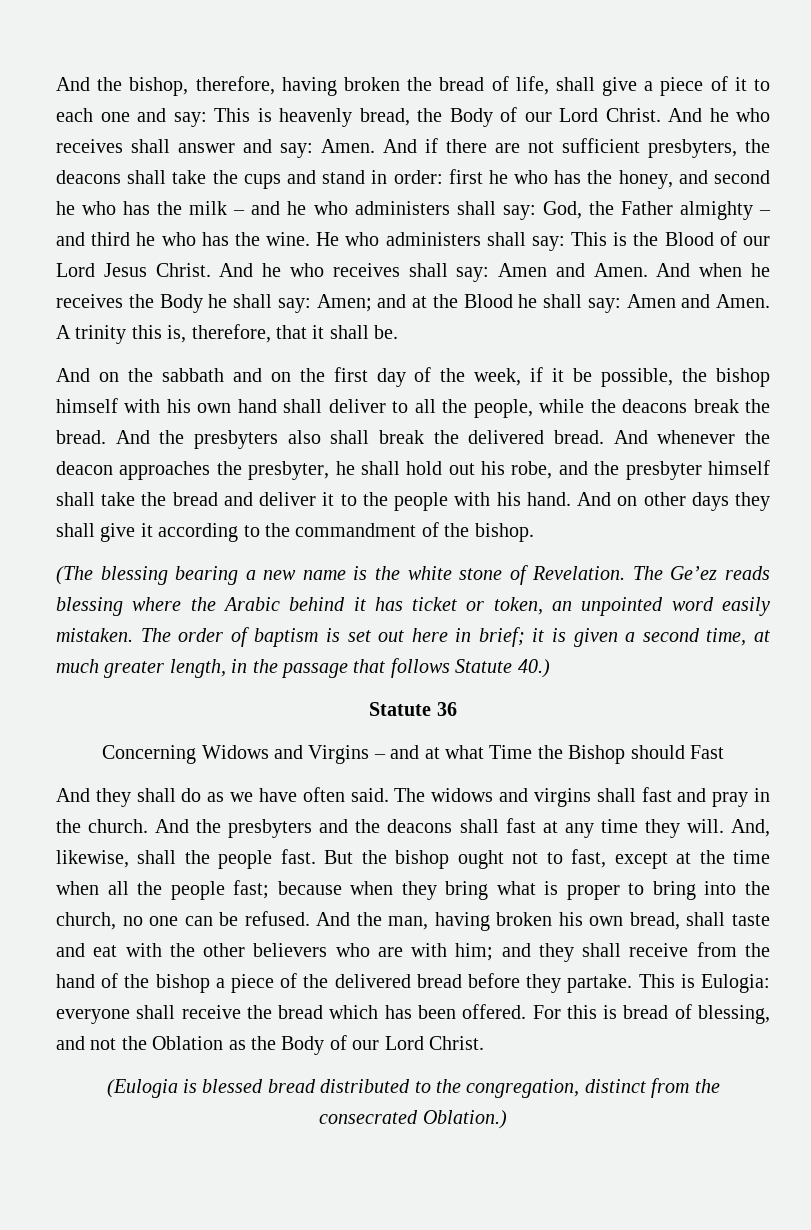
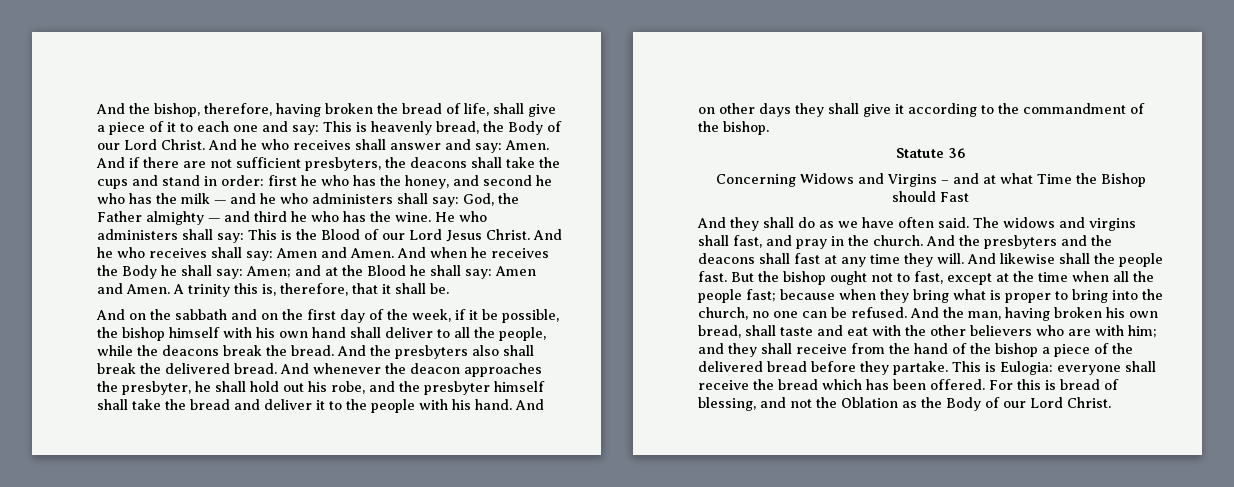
- And if there are not sufficient presbyters, the deacons shall take the cups and stand in order: first he who has the honey, and second he who has the milk – and he who administers shall say: God, the Father almighty – and third he who has the wine.
+ And if there are not sufficient presbyters, the deacons shall take the cups and stand in order: first he who has the honey, and second he who has the milk — and he who administers shall say: God, the Father almighty — and third he who has the wine.
- (The blessing bearing a new name is the white stone of Revelation. The Ge’ez reads blessing where the Arabic behind it has ticket or token, an unpointed word easily mistaken. The order of baptism is set out here in brief; it is given a second time, at much greater length, in the passage that follows Statute 40.)
- The widows and virgins shall fast and pray in the church.
+ The widows and virgins shall fast, and pray in the church.
- And, likewise, shall the people fast.
+ And likewise shall the people fast.
- (Eulogia is blessed bread distributed to the congregation, distinct from the consecrated Oblation.)

